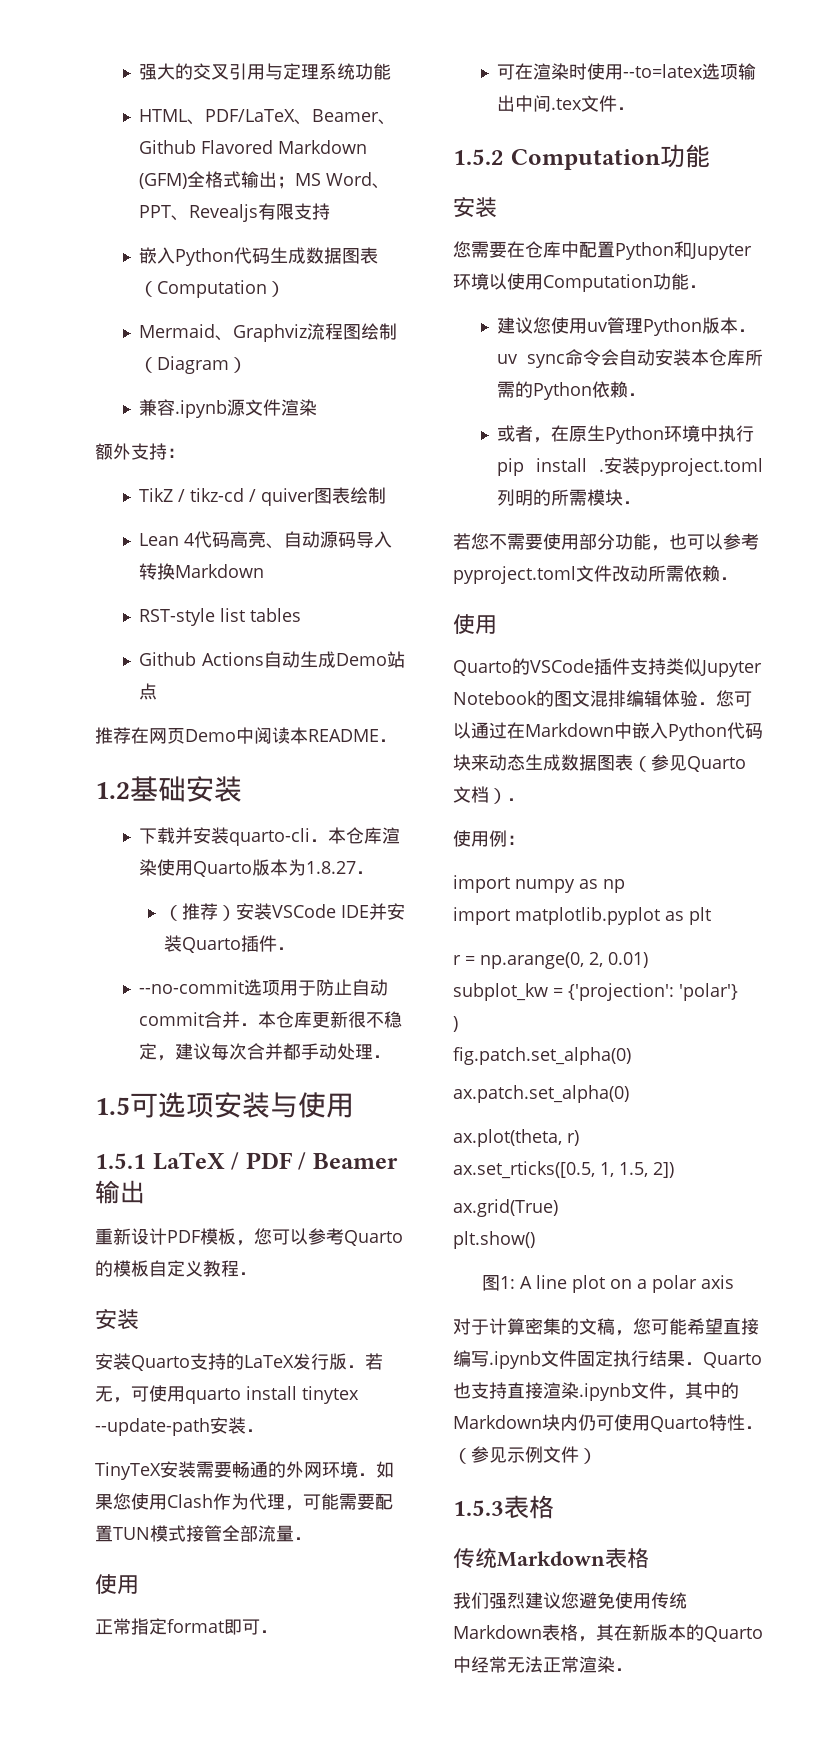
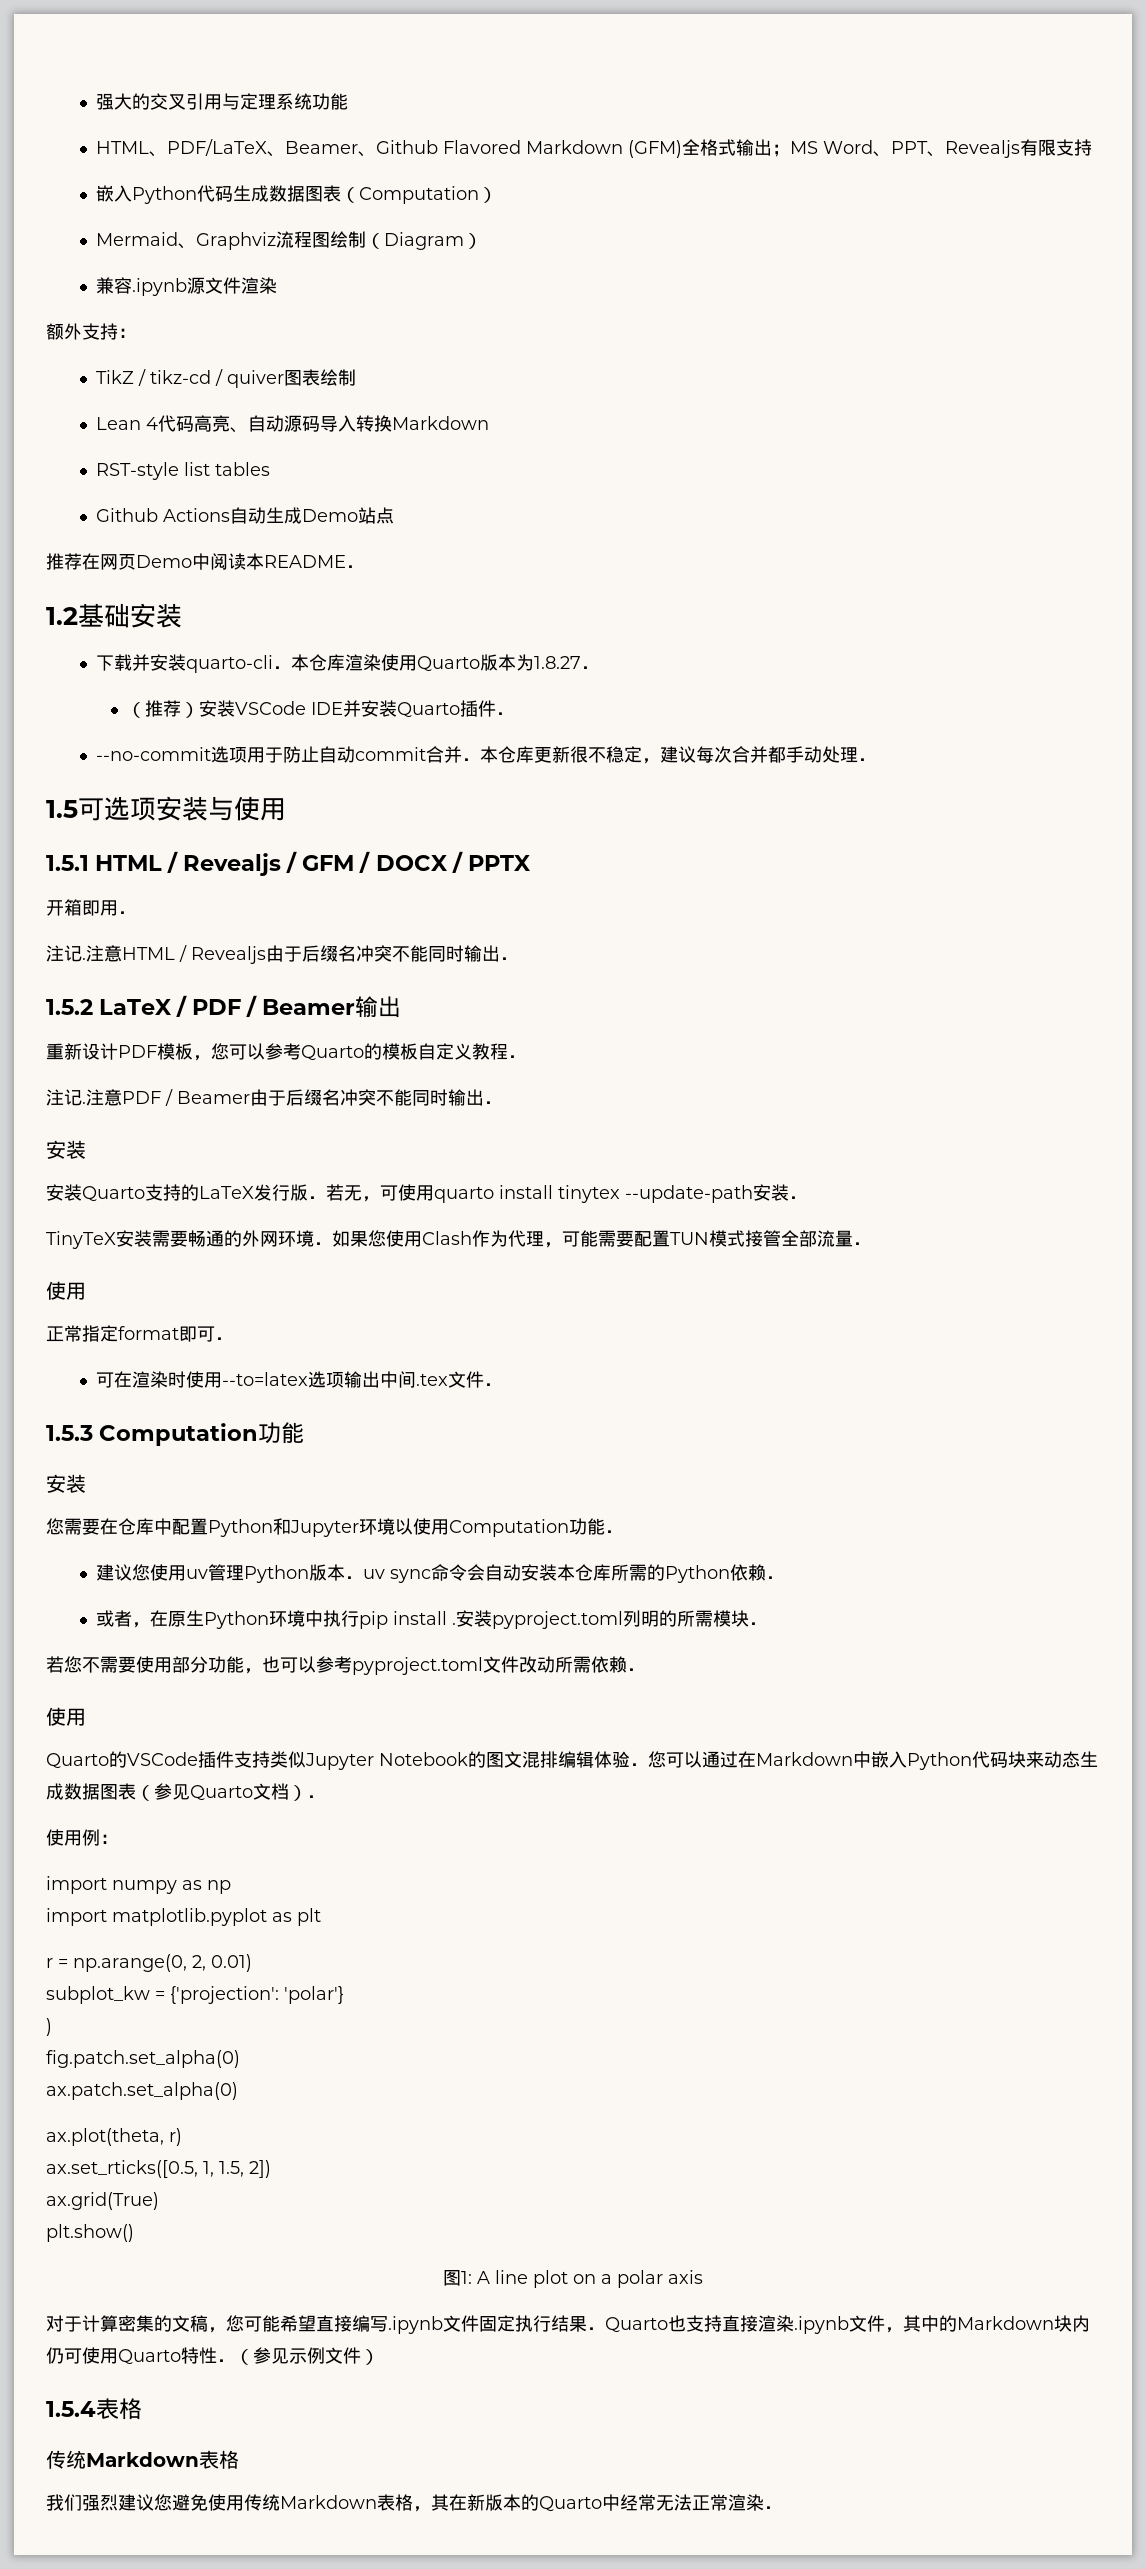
- 1.5.1 LaTeX / PDF / Beamer输出
+ 1.5.1 HTML / Revealjs / GFM / DOCX / PPTX
+ 开箱即用．
+ 注记.注意HTML / Revealjs由于后缀名冲突不能同时输出．
+ 1.5.2 LaTeX / PDF / Beamer输出
+ 注记.注意PDF / Beamer由于后缀名冲突不能同时输出．
- 1.5.2 Computation功能
+ 1.5.3 Computation功能
- 1.5.3表格
+ 1.5.4表格

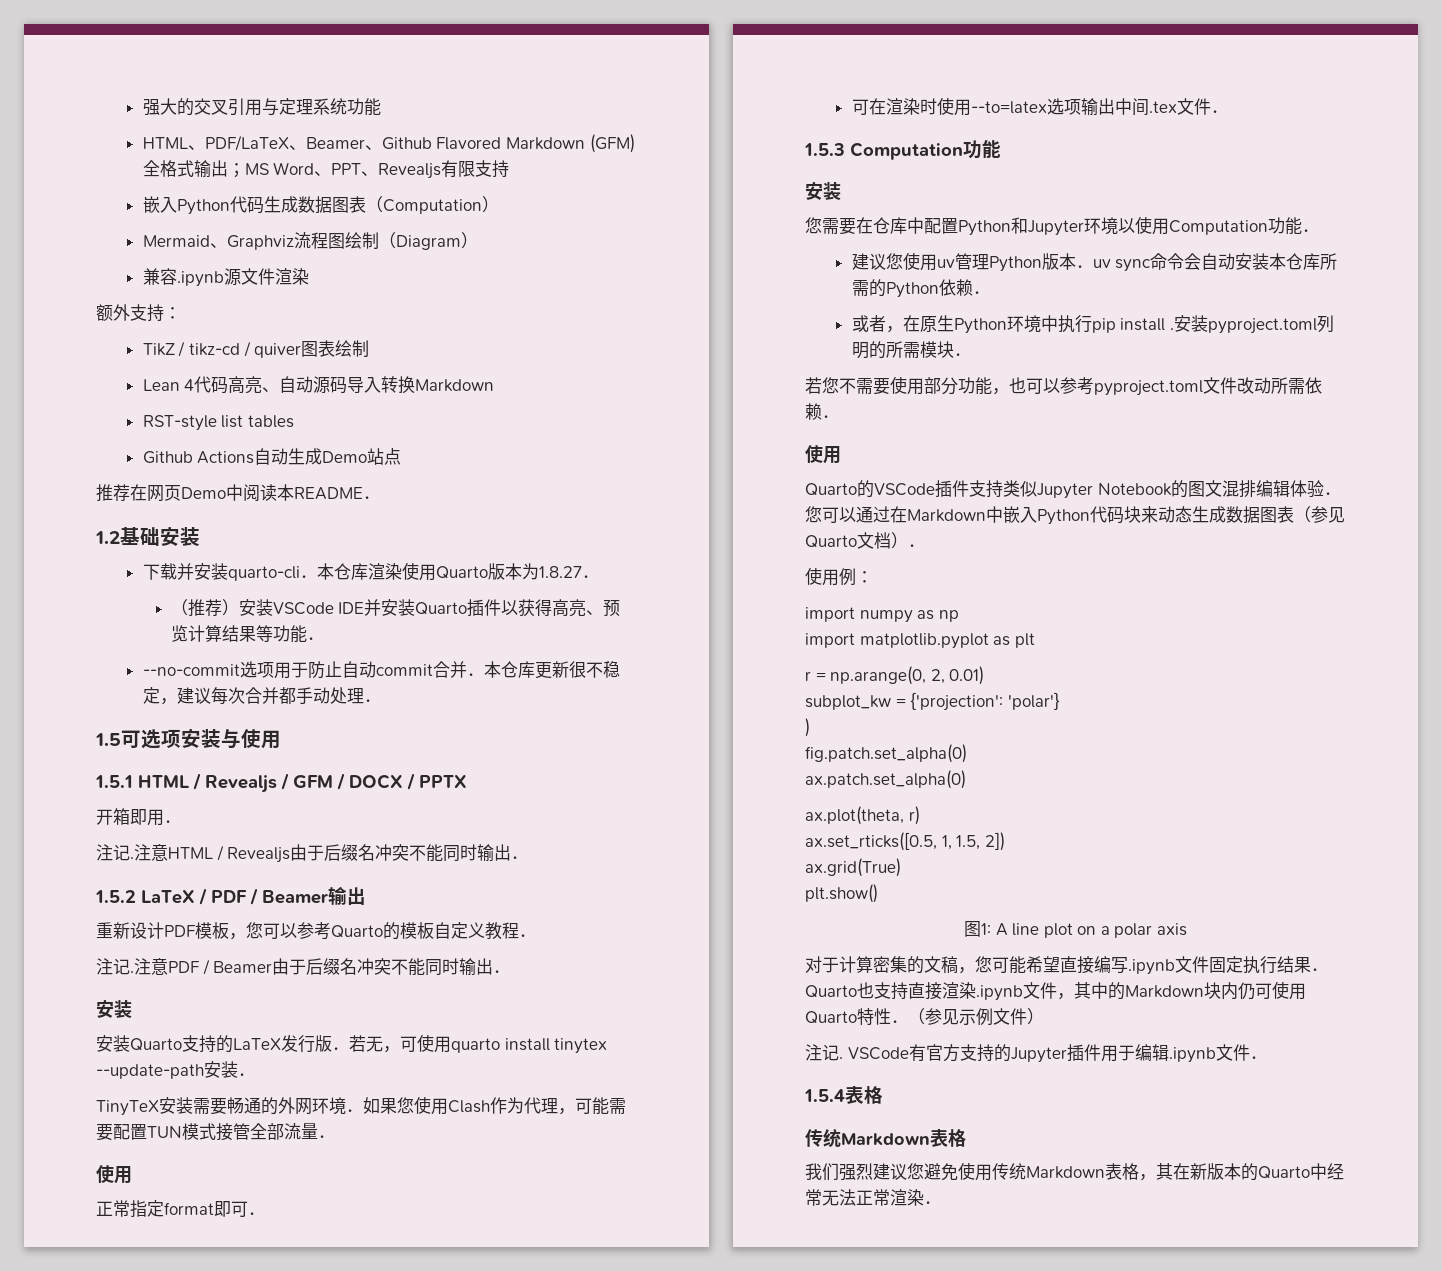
- （推荐）安装VSCode IDE并安装Quarto插件．
+ （推荐）安装VSCode IDE并安装Quarto插件以获得高亮、预览计算结果等功能．
+ 注记. VSCode有官方支持的Jupyter插件用于编辑.ipynb文件．

